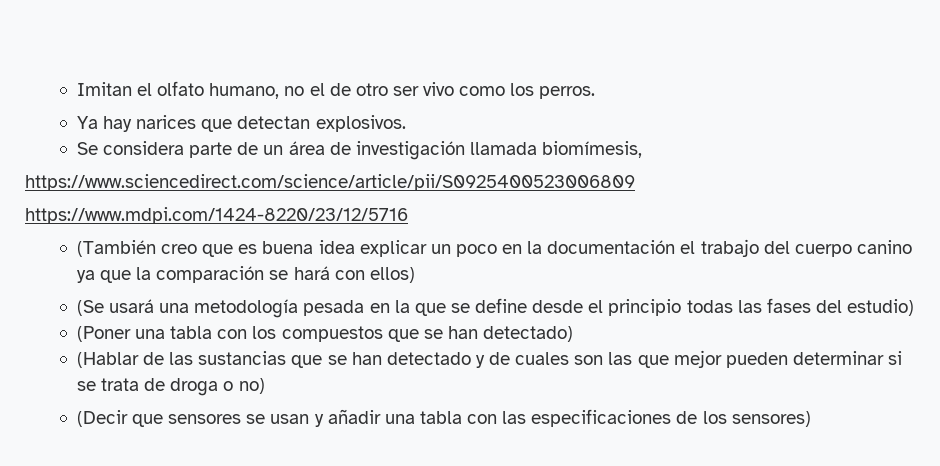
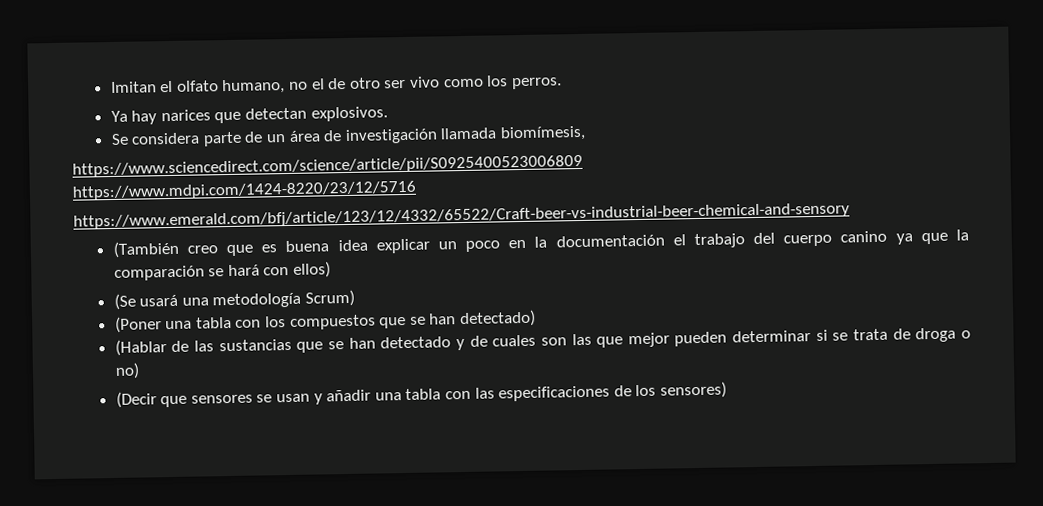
+ https://www.emerald.com/bfj/article/123/12/4332/65522/Craft-beer-vs-industrial-beer-chemical-and-sensory
- (Se usará una metodología pesada en la que se define desde el principio todas las fases del estudio)
+ (Se usará una metodología Scrum)

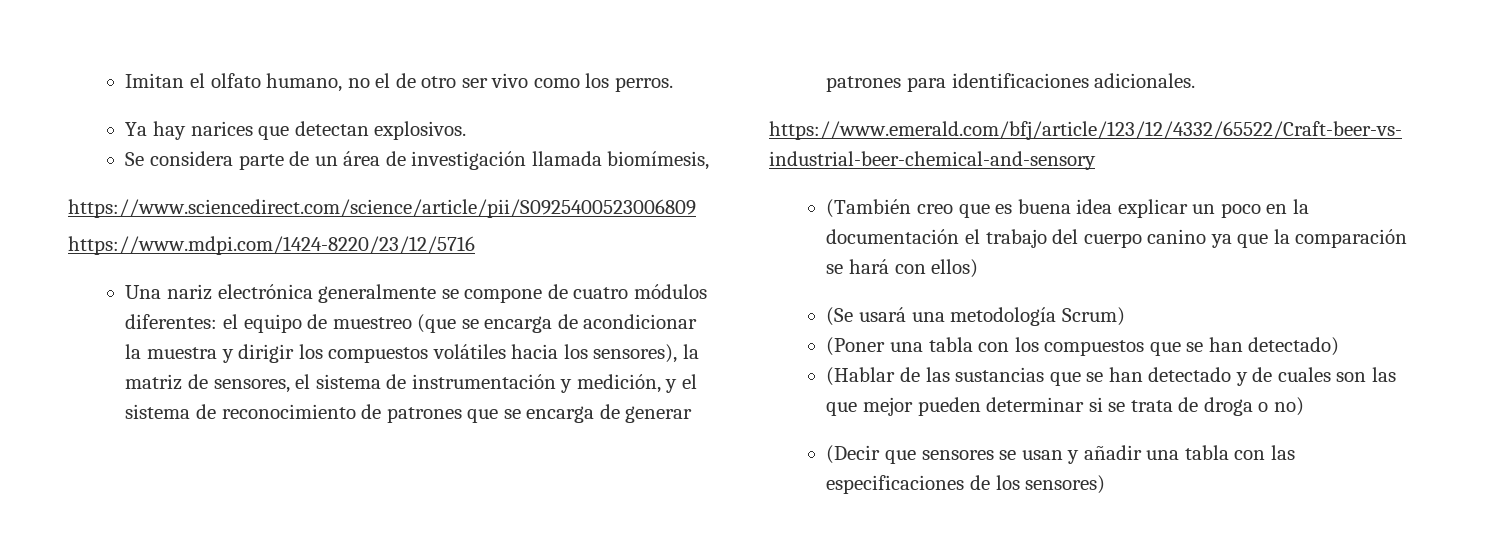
+ Una nariz electrónica generalmente se compone de cuatro módulos diferentes: el equipo de muestreo (que se encarga de acondicionar la muestra y dirigir los compuestos volátiles hacia los sensores), la matriz de sensores, el sistema de instrumentación y medición, y el sistema de reconocimiento de patrones que se encarga de generar patrones para identificaciones adicionales.

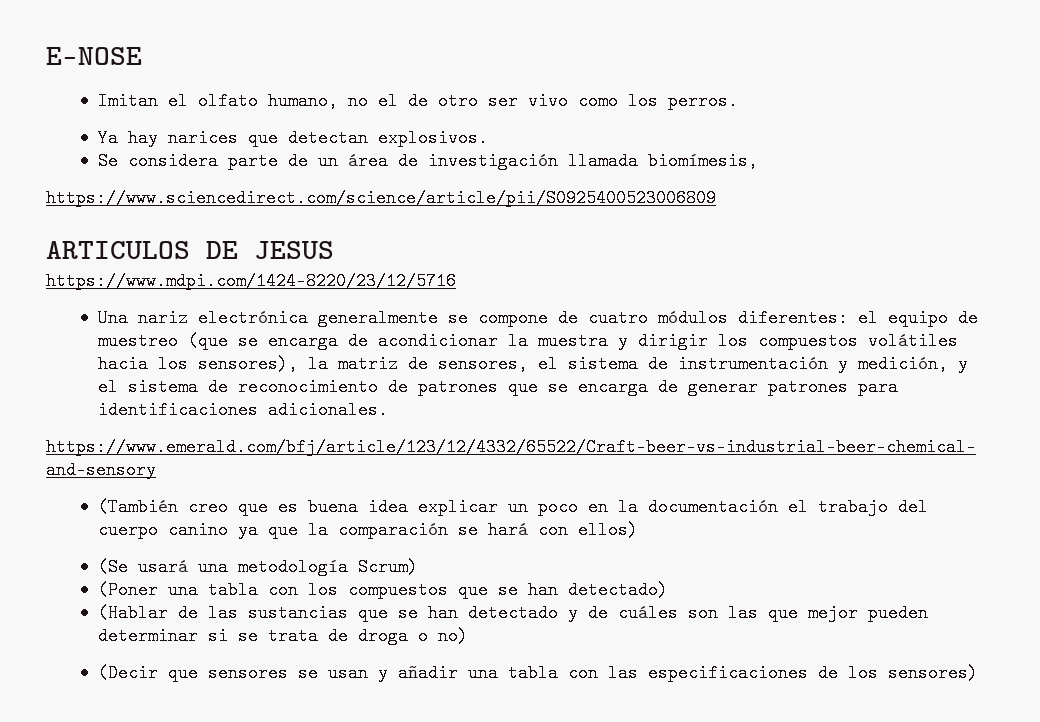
+ E-NOSE
+ ARTICULOS DE JESUS
- (Hablar de las sustancias que se han detectado y de cuales son las que mejor pueden determinar si se trata de droga o no)
+ (Hablar de las sustancias que se han detectado y de cuáles son las que mejor pueden determinar si se trata de droga o no)

